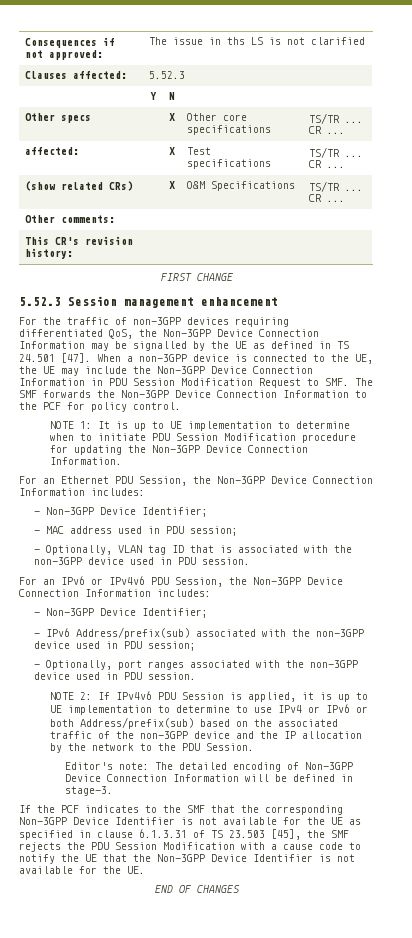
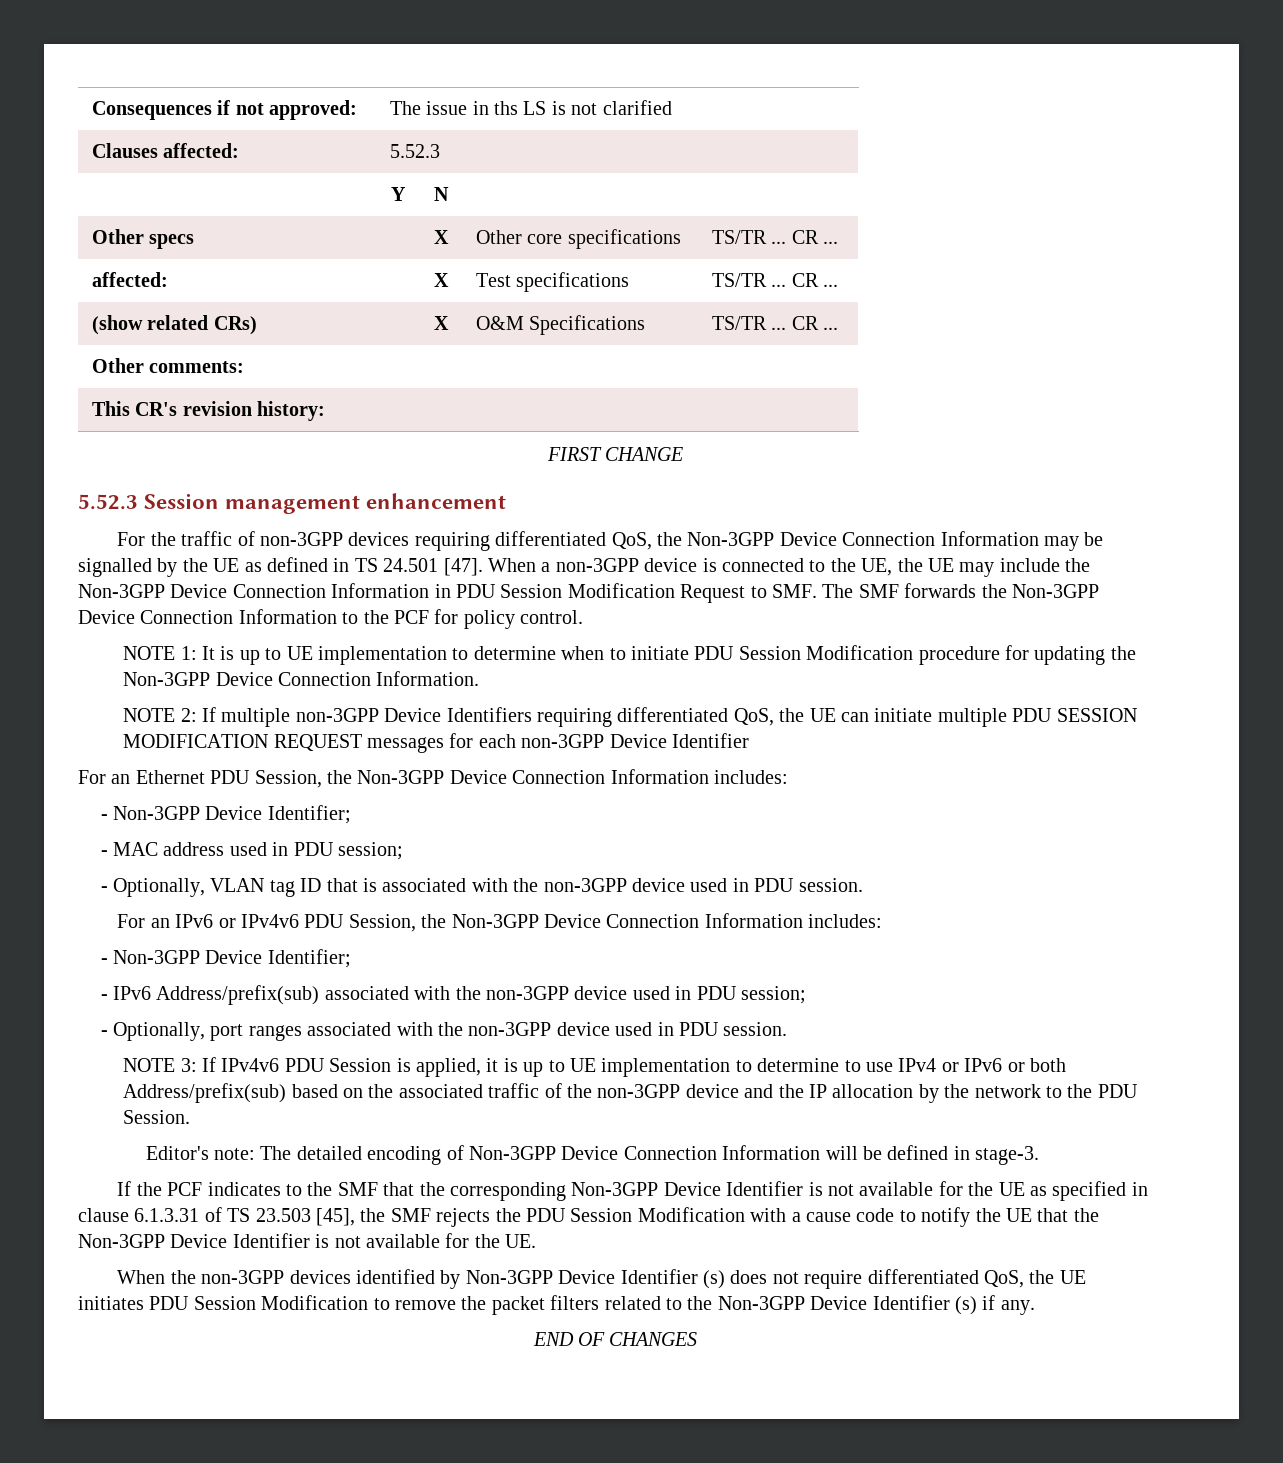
+ NOTE 2: If multiple non-3GPP Device Identifiers requiring differentiated QoS, the UE can initiate multiple PDU SESSION MODIFICATION REQUEST messages for each non-3GPP Device Identifier
- NOTE 2: If IPv4v6 PDU Session is applied, it is up to UE implementation to determine to use IPv4 or IPv6 or both Address/prefix(sub) based on the associated traffic of the non-3GPP device and the IP allocation by the network to the PDU Session.
+ NOTE 3: If IPv4v6 PDU Session is applied, it is up to UE implementation to determine to use IPv4 or IPv6 or both Address/prefix(sub) based on the associated traffic of the non-3GPP device and the IP allocation by the network to the PDU Session.
+ When the non-3GPP devices identified by Non-3GPP Device Identifier (s) does not require differentiated QoS, the UE initiates PDU Session Modification to remove the packet filters related to the Non-3GPP Device Identifier (s) if any.

